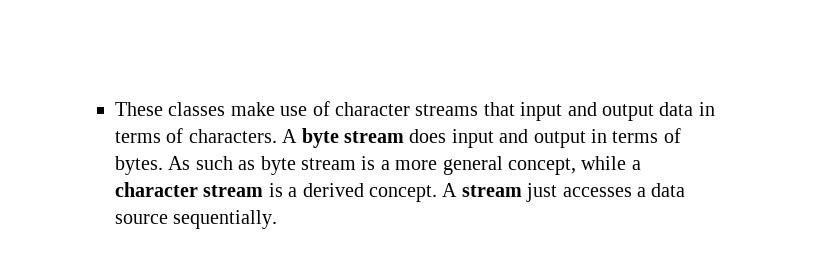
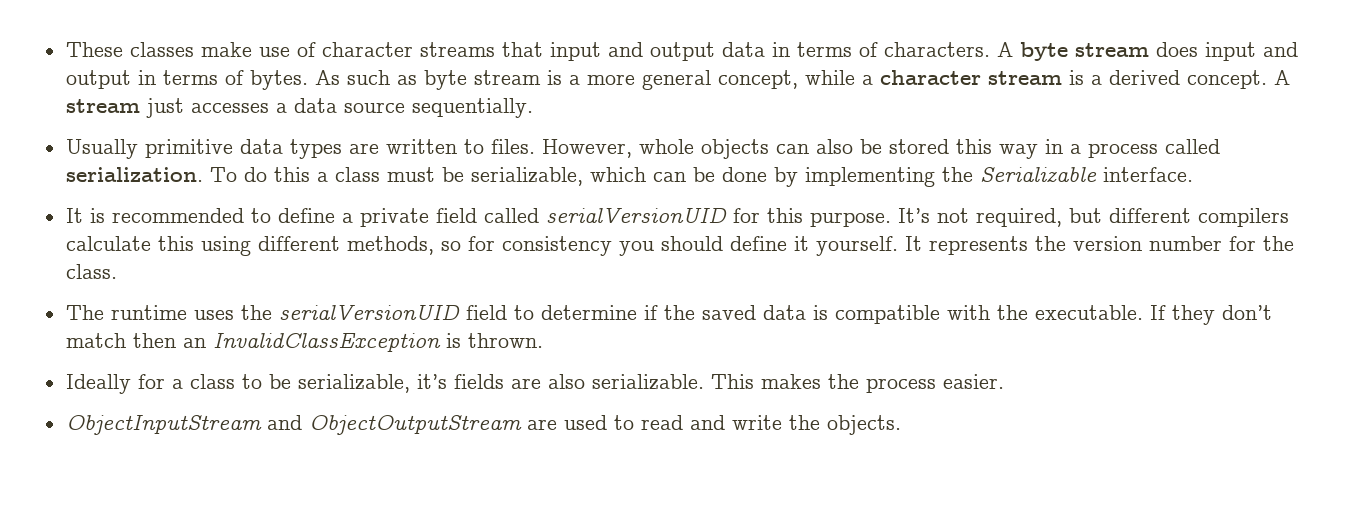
+ Usually primitive data types are written to files. However, whole objects can also be stored this way in a process called serialization. To do this a class must be serializable, which can be done by implementing the Serializable interface.
+ It is recommended to define a private field called serialVersionUID for this purpose. It’s not required, but different compilers calculate this using different methods, so for consistency you should define it yourself. It represents the version number for the class.
+ The runtime uses the serialVersionUID field to determine if the saved data is compatible with the executable. If they don’t match then an InvalidClassException is thrown.
+ Ideally for a class to be serializable, it’s fields are also serializable. This makes the process easier.
+ ObjectInputStream and ObjectOutputStream are used to read and write the objects.

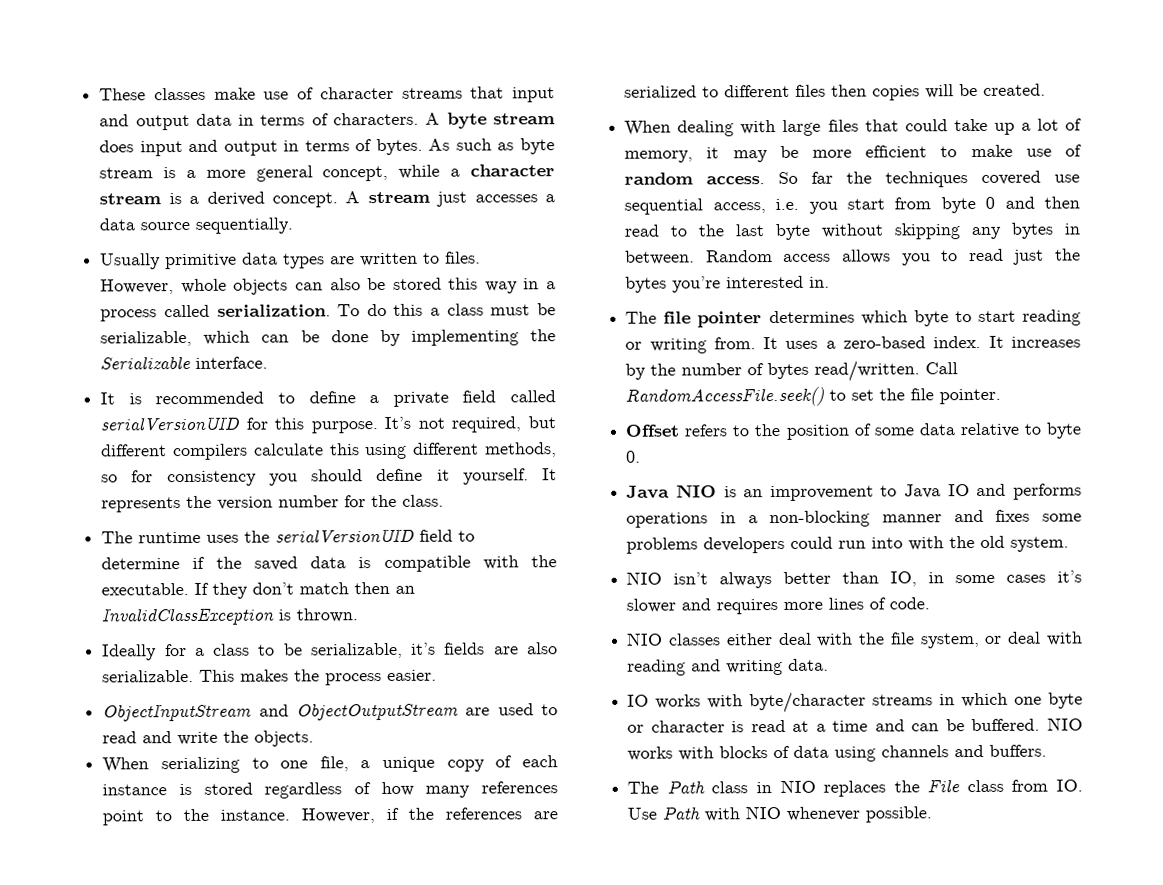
+ When serializing to one file, a unique copy of each instance is stored regardless of how many references point to the instance. However, if the references are serialized to different files then copies will be created.
+ When dealing with large files that could take up a lot of memory, it may be more efficient to make use of random access. So far the techniques covered use sequential access, i.e. you start from byte 0 and then read to the last byte without skipping any bytes in between. Random access allows you to read just the bytes you’re interested in.
+ The file pointer determines which byte to start reading or writing from. It uses a zero-based index. It increases by the number of bytes read/written. Call RandomAccessFile.seek() to set the file pointer.
+ Offset refers to the position of some data relative to byte 0.
+ Java NIO is an improvement to Java IO and performs operations in a non-blocking manner and fixes some problems developers could run into with the old system.
+ NIO isn’t always better than IO, in some cases it’s slower and requires more lines of code.
+ NIO classes either deal with the file system, or deal with reading and writing data.
+ IO works with byte/character streams in which one byte or character is read at a time and can be buffered. NIO works with blocks of data using channels and buffers.
+ The Path class in NIO replaces the File class from IO. Use Path with NIO whenever possible.

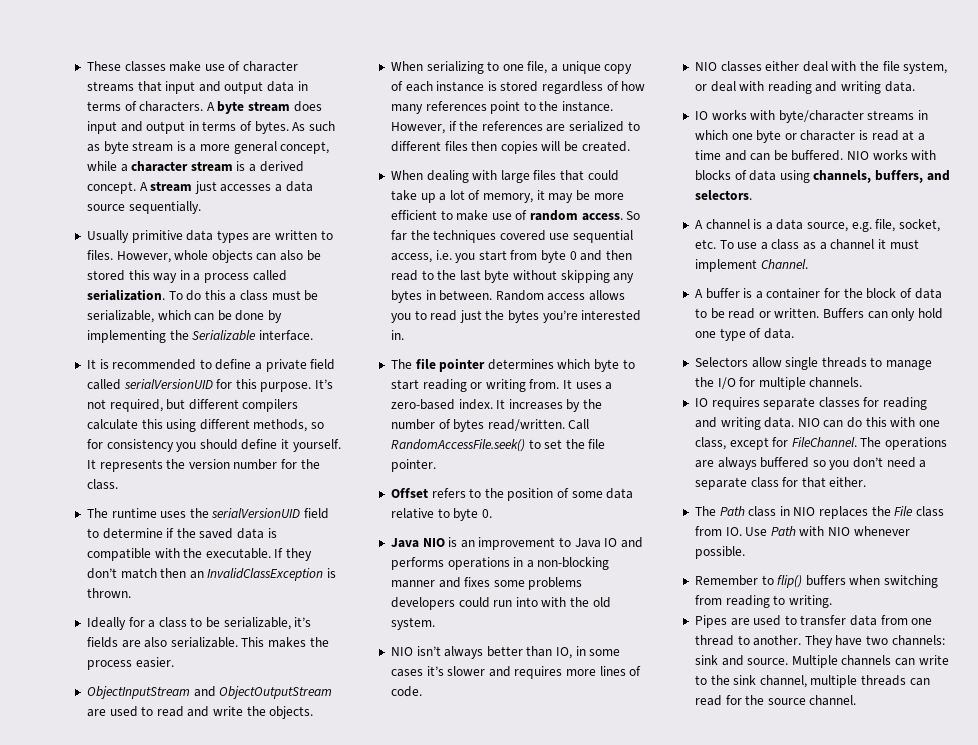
- NIO works with blocks of data using channels and buffers.
+ NIO works with blocks of data using channels, buffers, and selectors.
+ A channel is a data source, e.g. file, socket, etc. To use a class as a channel it must implement Channel.
+ A buffer is a container for the block of data to be read or written. Buffers can only hold one type of data.
+ Selectors allow single threads to manage the I/O for multiple channels.
+ IO requires separate classes for reading and writing data. NIO can do this with one class, except for FileChannel. The operations are always buffered so you don’t need a separate class for that either.
+ Remember to flip() buffers when switching from reading to writing.
+ Pipes are used to transfer data from one thread to another. They have two channels: sink and source. Multiple channels can write to the sink channel, multiple threads can read for the source channel.

